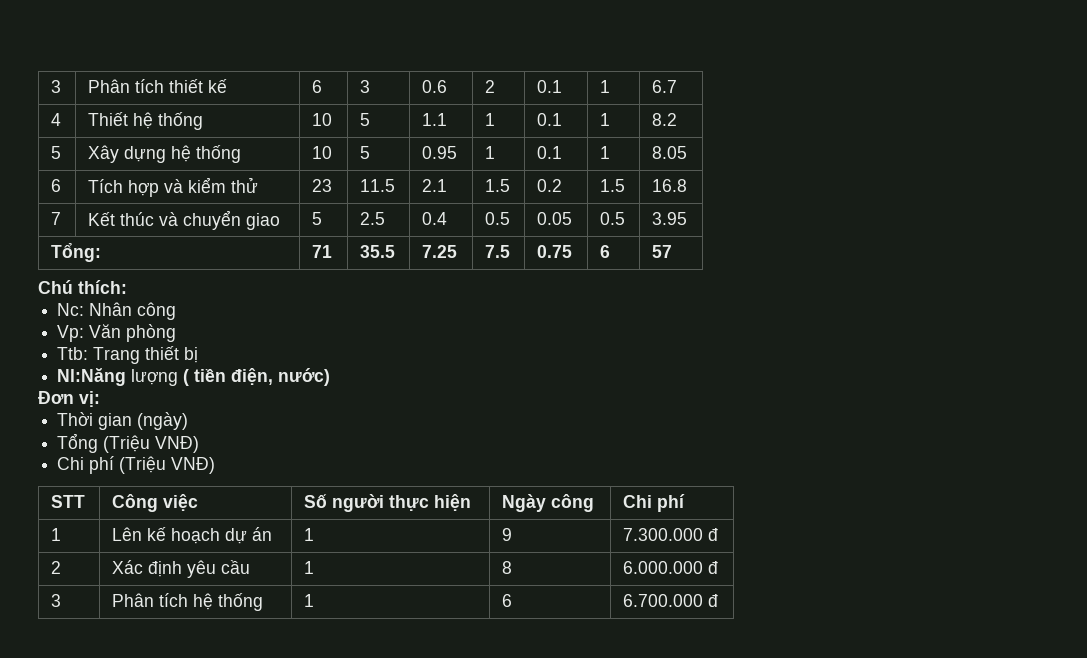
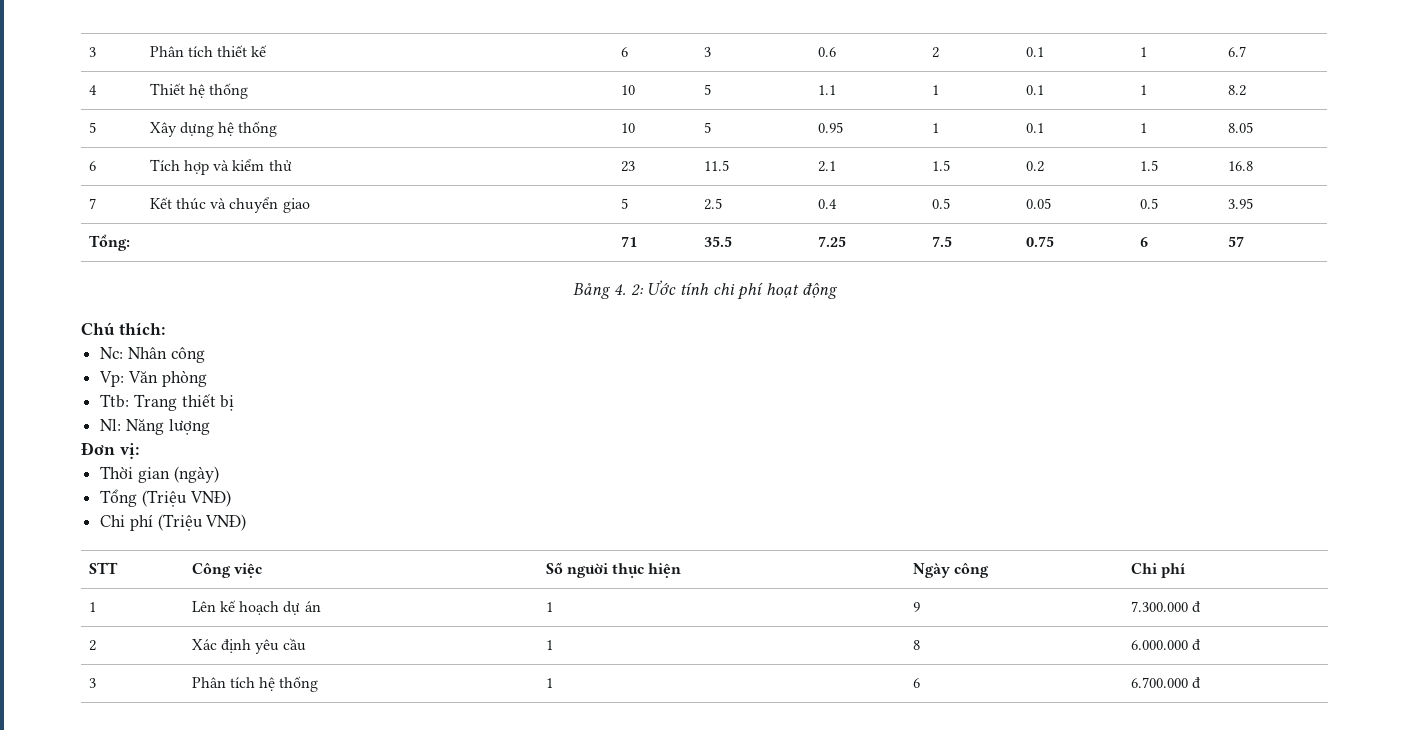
+ Bảng 4. 2: Ước tính chi phí hoạt động
- Nl:Năng lượng ( tiền điện, nước)
+ Nl: Năng lượng

